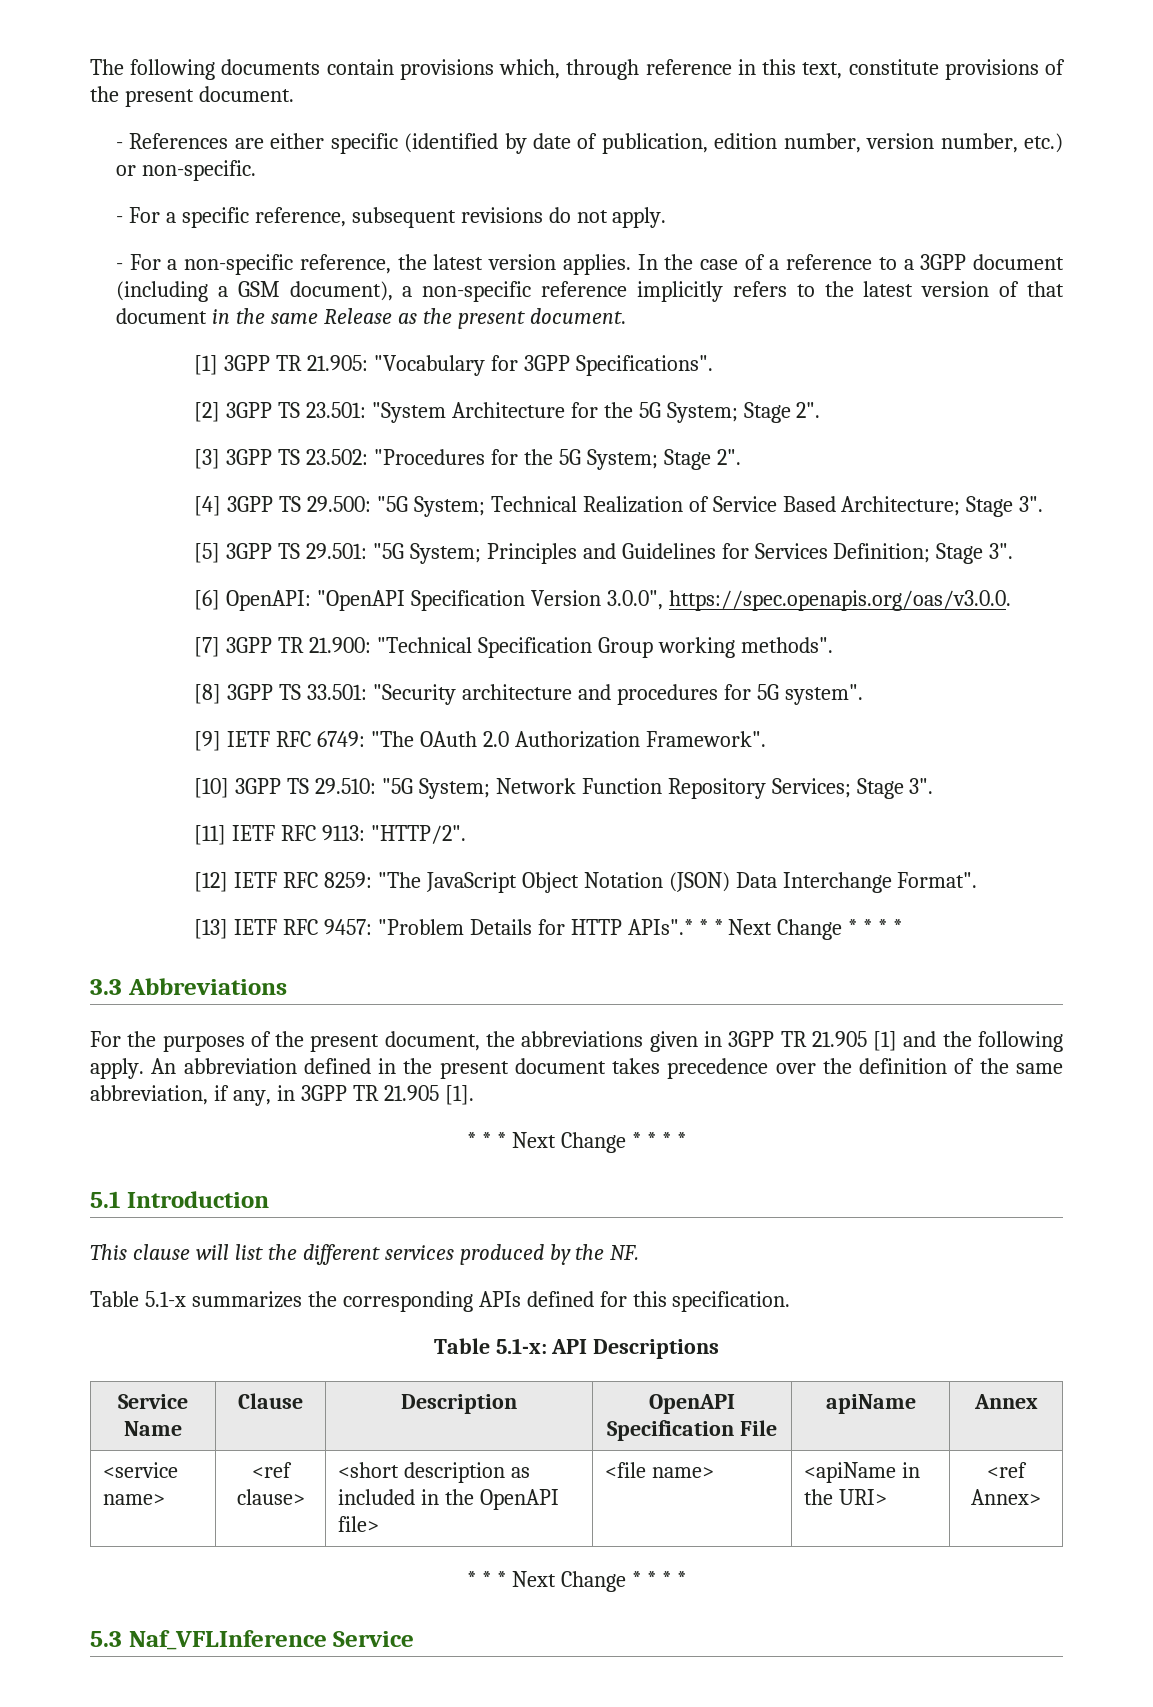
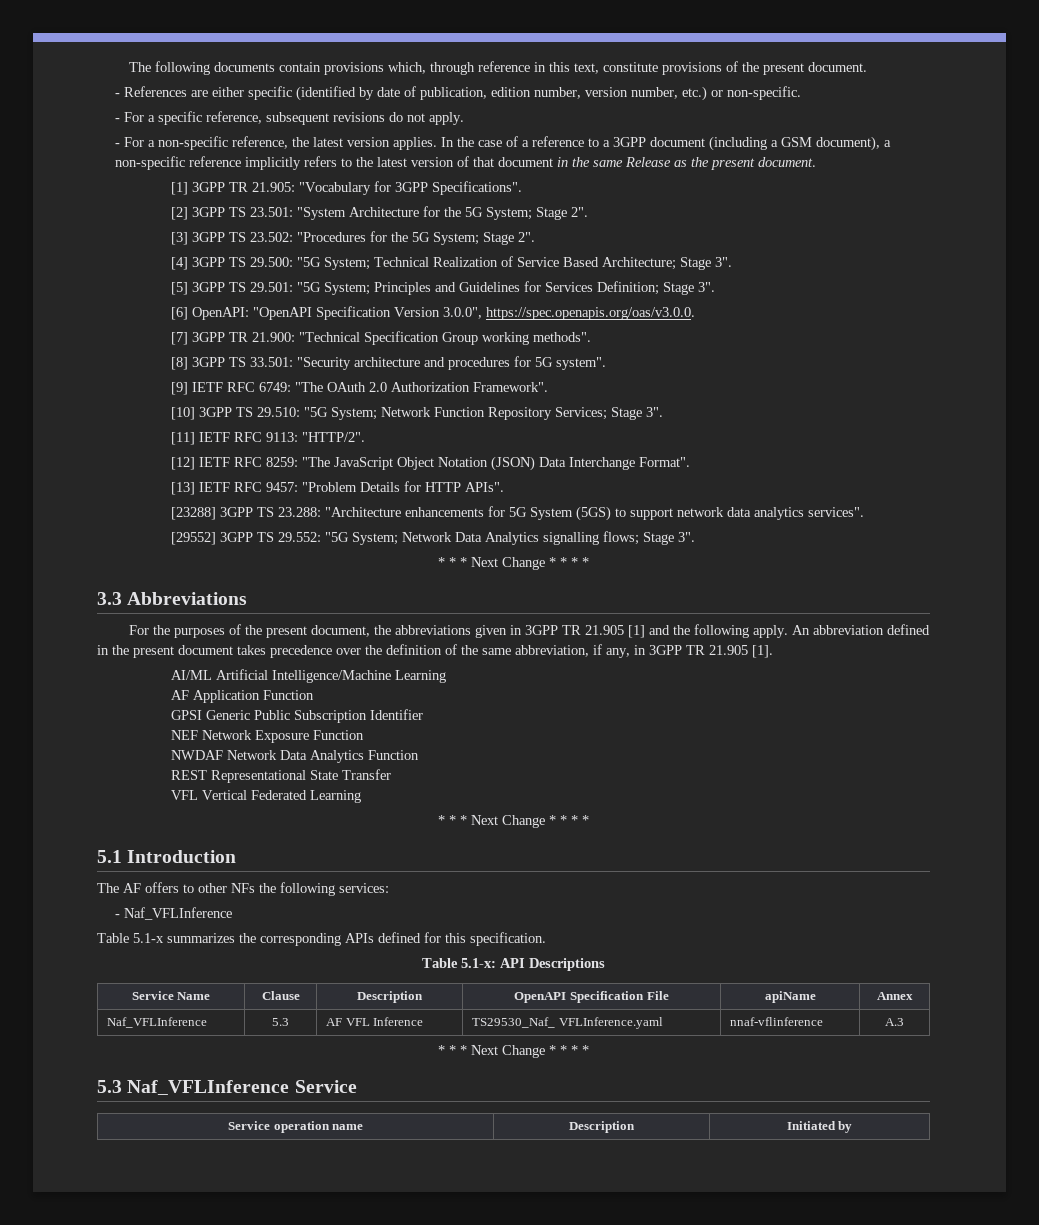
- [13] IETF RFC 9457: "Problem Details for HTTP APIs".* * * Next Change * * * *
+ [13] IETF RFC 9457: "Problem Details for HTTP APIs".
+ [23288] 3GPP TS 23.288: "Architecture enhancements for 5G System (5GS) to support network data analytics services".
+ [29552] 3GPP TS 29.552: "5G System; Network Data Analytics signalling flows; Stage 3".
+ * * * Next Change * * * *
+ AI/ML Artificial Intelligence/Machine Learning
+ AF Application Function
+ GPSI Generic Public Subscription Identifier
+ NEF Network Exposure Function
+ NWDAF Network Data Analytics Function
+ REST Representational State Transfer
+ VFL Vertical Federated Learning
- This clause will list the different services produced by the NF.
+ The AF offers to other NFs the following services:
+ - Naf_VFLInference
- <service name> | <ref clause> | <short description as included in the OpenAPI file> | <file name> | <apiName in the URI> | <ref Annex>
+ Naf_VFLInference | 5.3 | AF VFL Inference | TS29530_Naf_ VFLInference.yaml | nnaf-vflinference | A.3
+ Service operation name | Description | Initiated by

